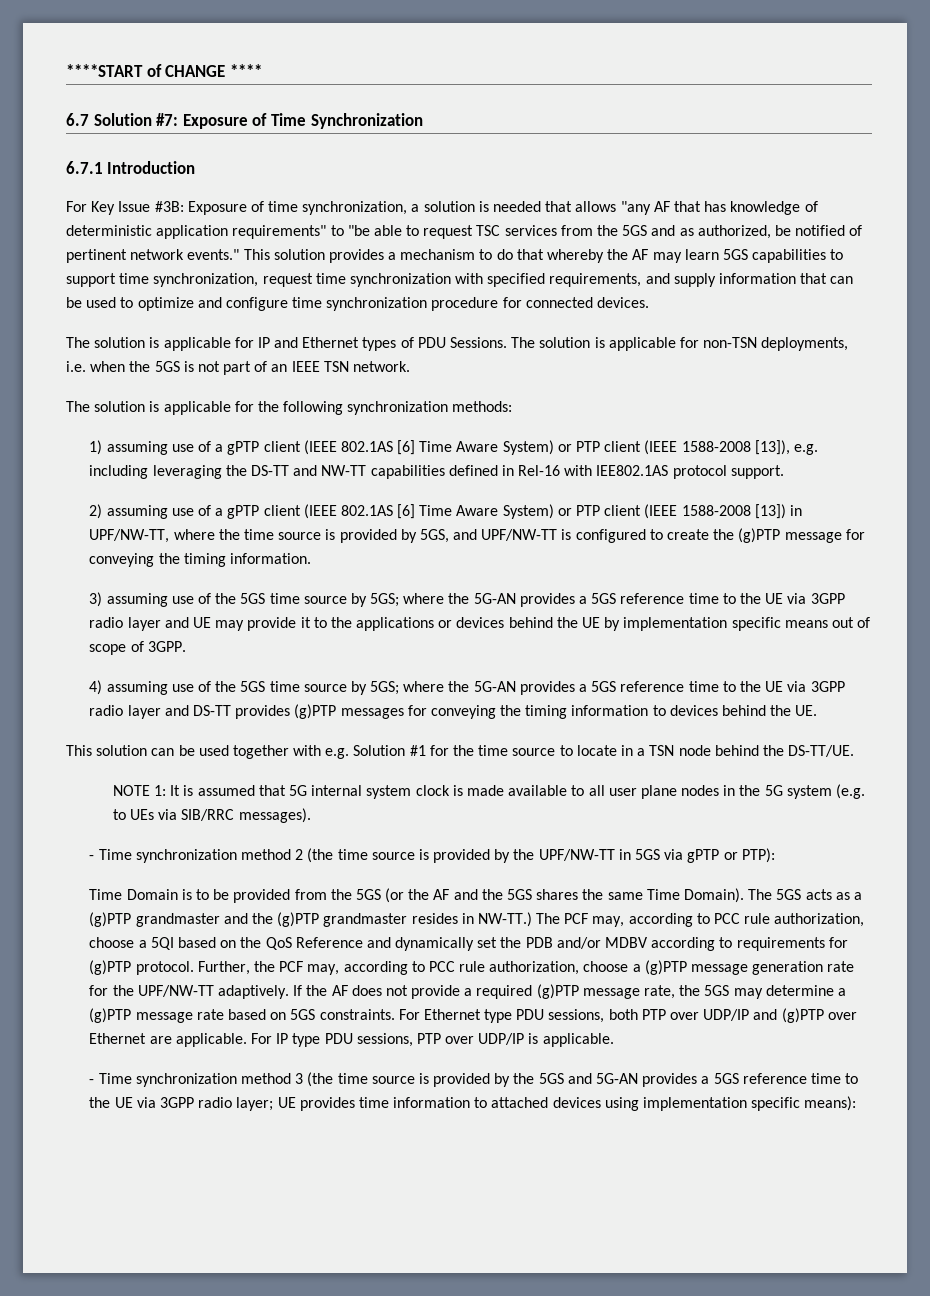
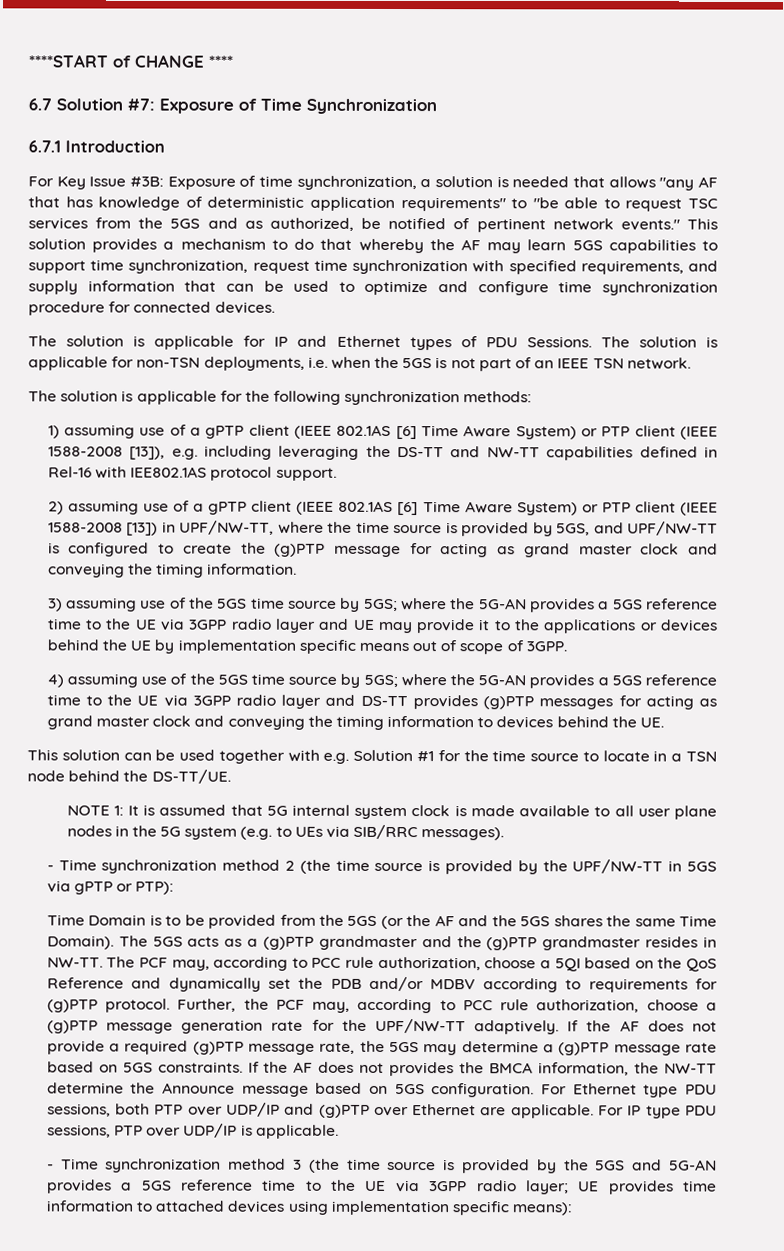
- 2) assuming use of a gPTP client (IEEE 802.1AS [6] Time Aware System) or PTP client (IEEE 1588-2008 [13]) in UPF/NW-TT, where the time source is provided by 5GS, and UPF/NW-TT is configured to create the (g)PTP message for conveying the timing information.
+ 2) assuming use of a gPTP client (IEEE 802.1AS [6] Time Aware System) or PTP client (IEEE 1588-2008 [13]) in UPF/NW-TT, where the time source is provided by 5GS, and UPF/NW-TT is configured to create the (g)PTP message for acting as grand master clock and conveying the timing information.
- 4) assuming use of the 5GS time source by 5GS; where the 5G-AN provides a 5GS reference time to the UE via 3GPP radio layer and DS-TT provides (g)PTP messages for conveying the timing information to devices behind the UE.
+ 4) assuming use of the 5GS time source by 5GS; where the 5G-AN provides a 5GS reference time to the UE via 3GPP radio layer and DS-TT provides (g)PTP messages for acting as grand master clock and conveying the timing information to devices behind the UE.
- The 5GS acts as a (g)PTP grandmaster and the (g)PTP grandmaster resides in NW-TT.)
+ The 5GS acts as a (g)PTP grandmaster and the (g)PTP grandmaster resides in NW-TT.
+ If the AF does not provides the BMCA information, the NW-TT determine the Announce message based on 5GS configuration.

